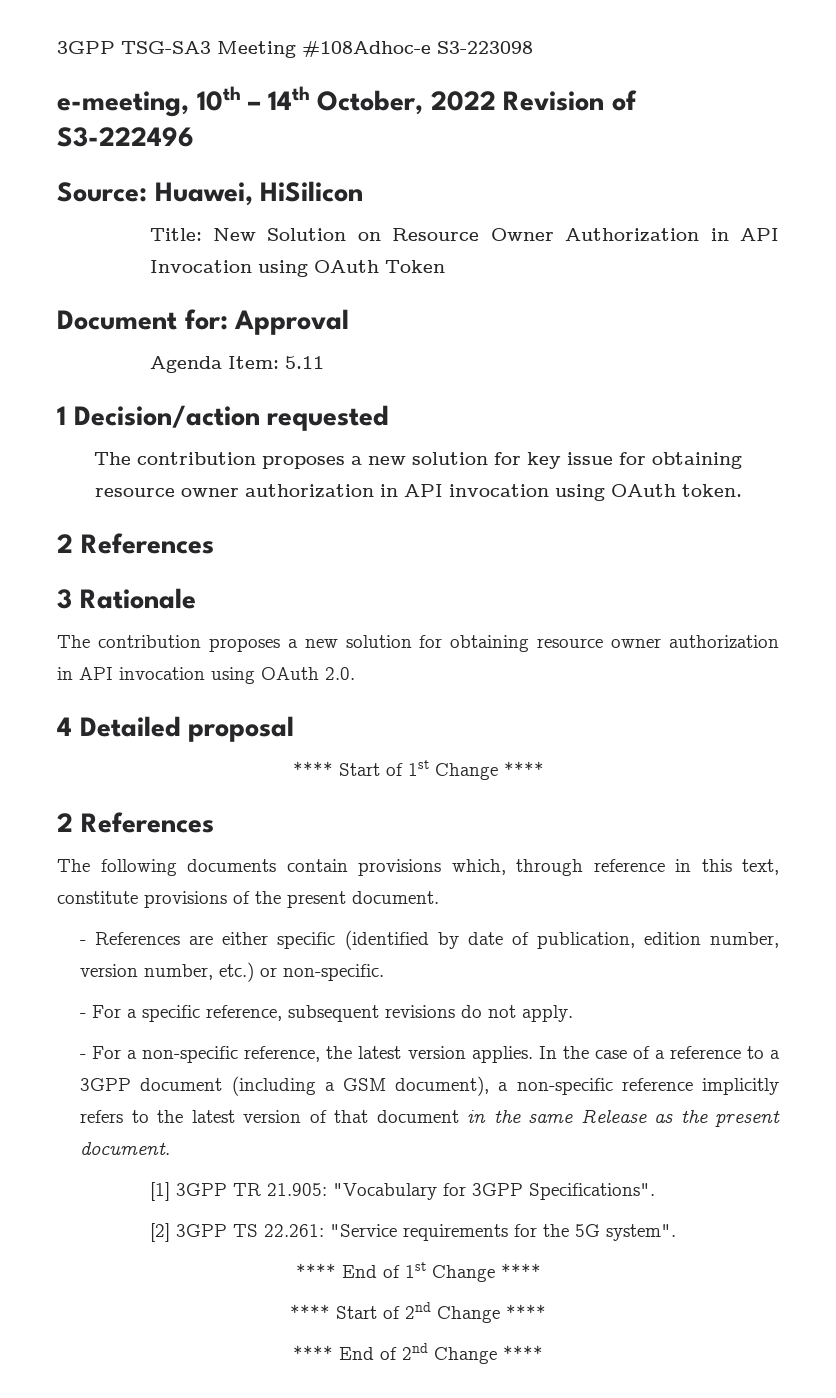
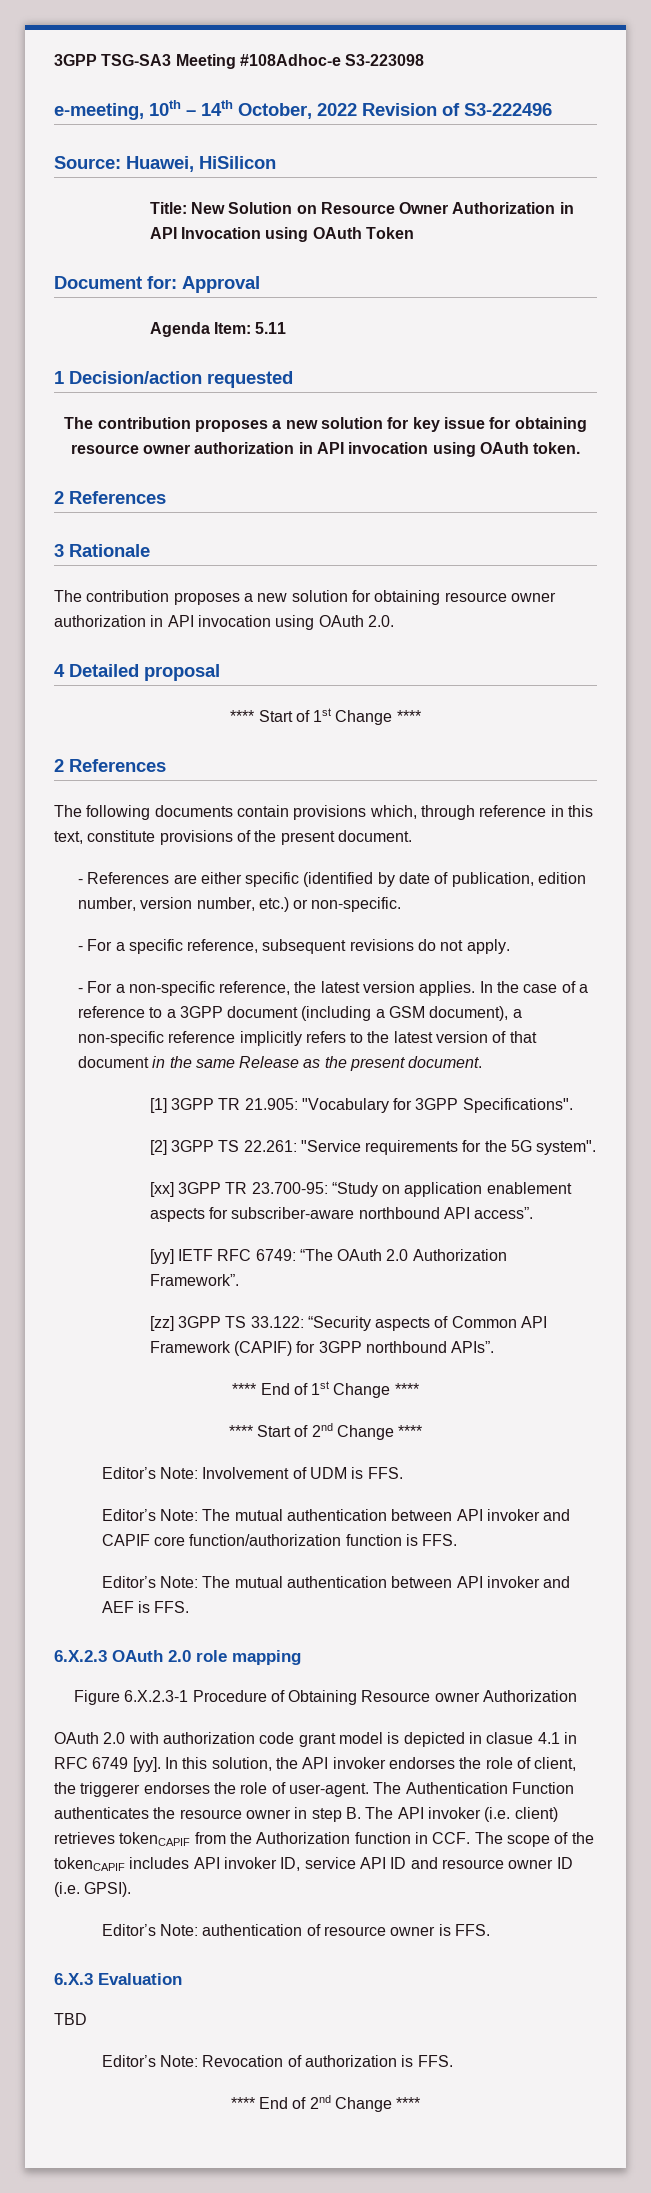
+ [xx] 3GPP TR 23.700-95: “Study on application enablement aspects for subscriber-aware northbound API access”.
+ [yy] IETF RFC 6749: “The OAuth 2.0 Authorization Framework”.
+ [zz] 3GPP TS 33.122: “Security aspects of Common API Framework (CAPIF) for 3GPP northbound APIs”.
+ Editor’s Note: Involvement of UDM is FFS.
+ Editor’s Note: The mutual authentication between API invoker and CAPIF core function/authorization function is FFS.
+ Editor’s Note: The mutual authentication between API invoker and AEF is FFS.
+ 6.X.2.3 OAuth 2.0 role mapping
+ Figure 6.X.2.3-1 Procedure of Obtaining Resource owner Authorization
+ OAuth 2.0 with authorization code grant model is depicted in clasue 4.1 in RFC 6749 [yy]. In this solution, the API invoker endorses the role of client, the triggerer endorses the role of user-agent. The Authentication Function authenticates the resource owner in step B. The API invoker (i.e. client) retrieves tokenCAPIF from the Authorization function in CCF. The scope of the tokenCAPIF includes API invoker ID, service API ID and resource owner ID (i.e. GPSI).
+ Editor’s Note: authentication of resource owner is FFS.
+ 6.X.3 Evaluation
+ TBD
+ Editor’s Note: Revocation of authorization is FFS.

